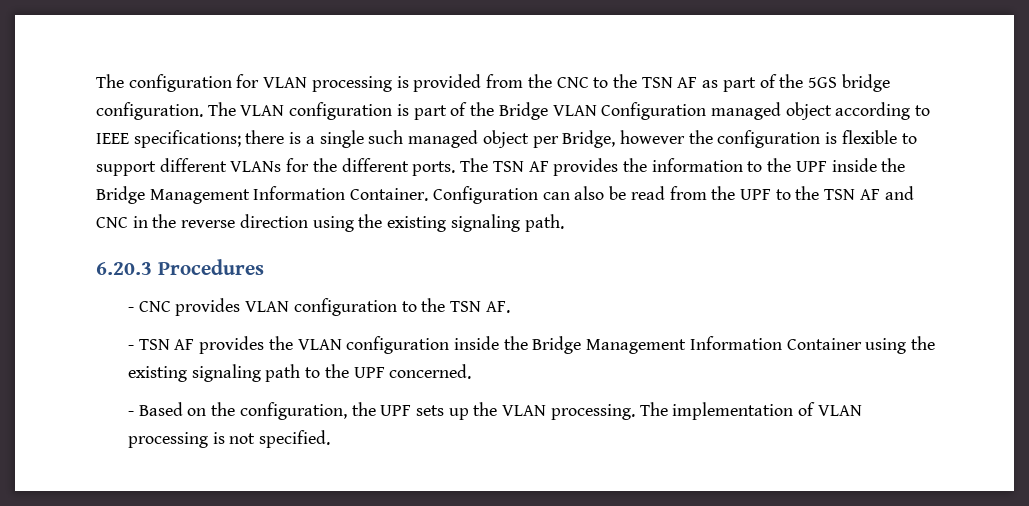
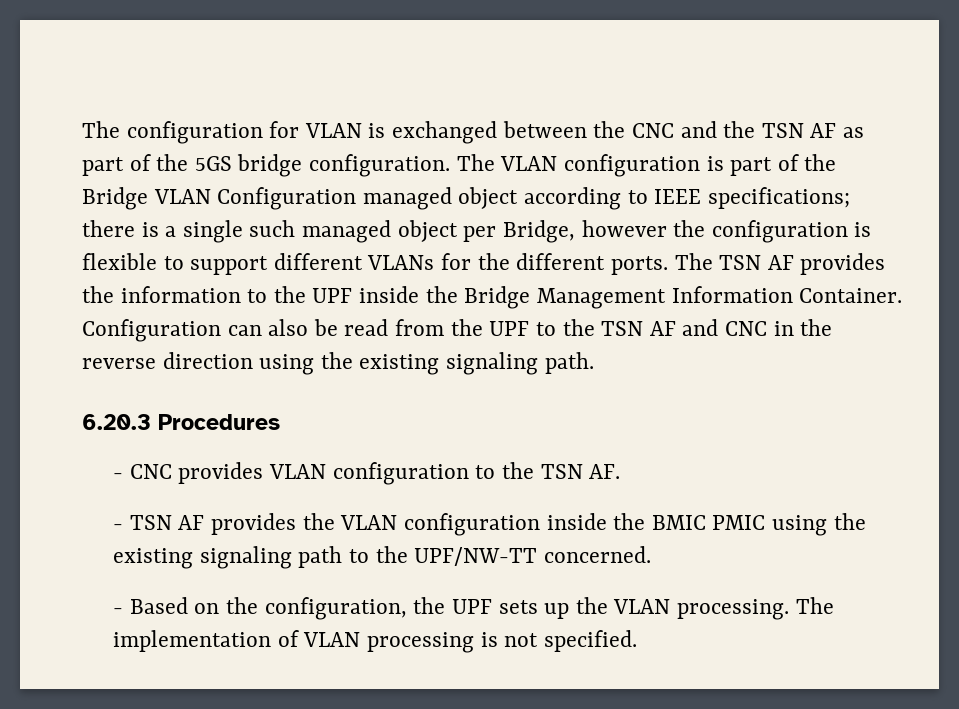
- The configuration for VLAN processing is provided from the CNC to the TSN AF as part of the 5GS bridge configuration.
+ The configuration for VLAN is exchanged between the CNC and the TSN AF as part of the 5GS bridge configuration.
- - TSN AF provides the VLAN configuration inside the Bridge Management Information Container using the existing signaling path to the UPF concerned.
+ - TSN AF provides the VLAN configuration inside the BMIC PMIC using the existing signaling path to the UPF/NW-TT concerned.

